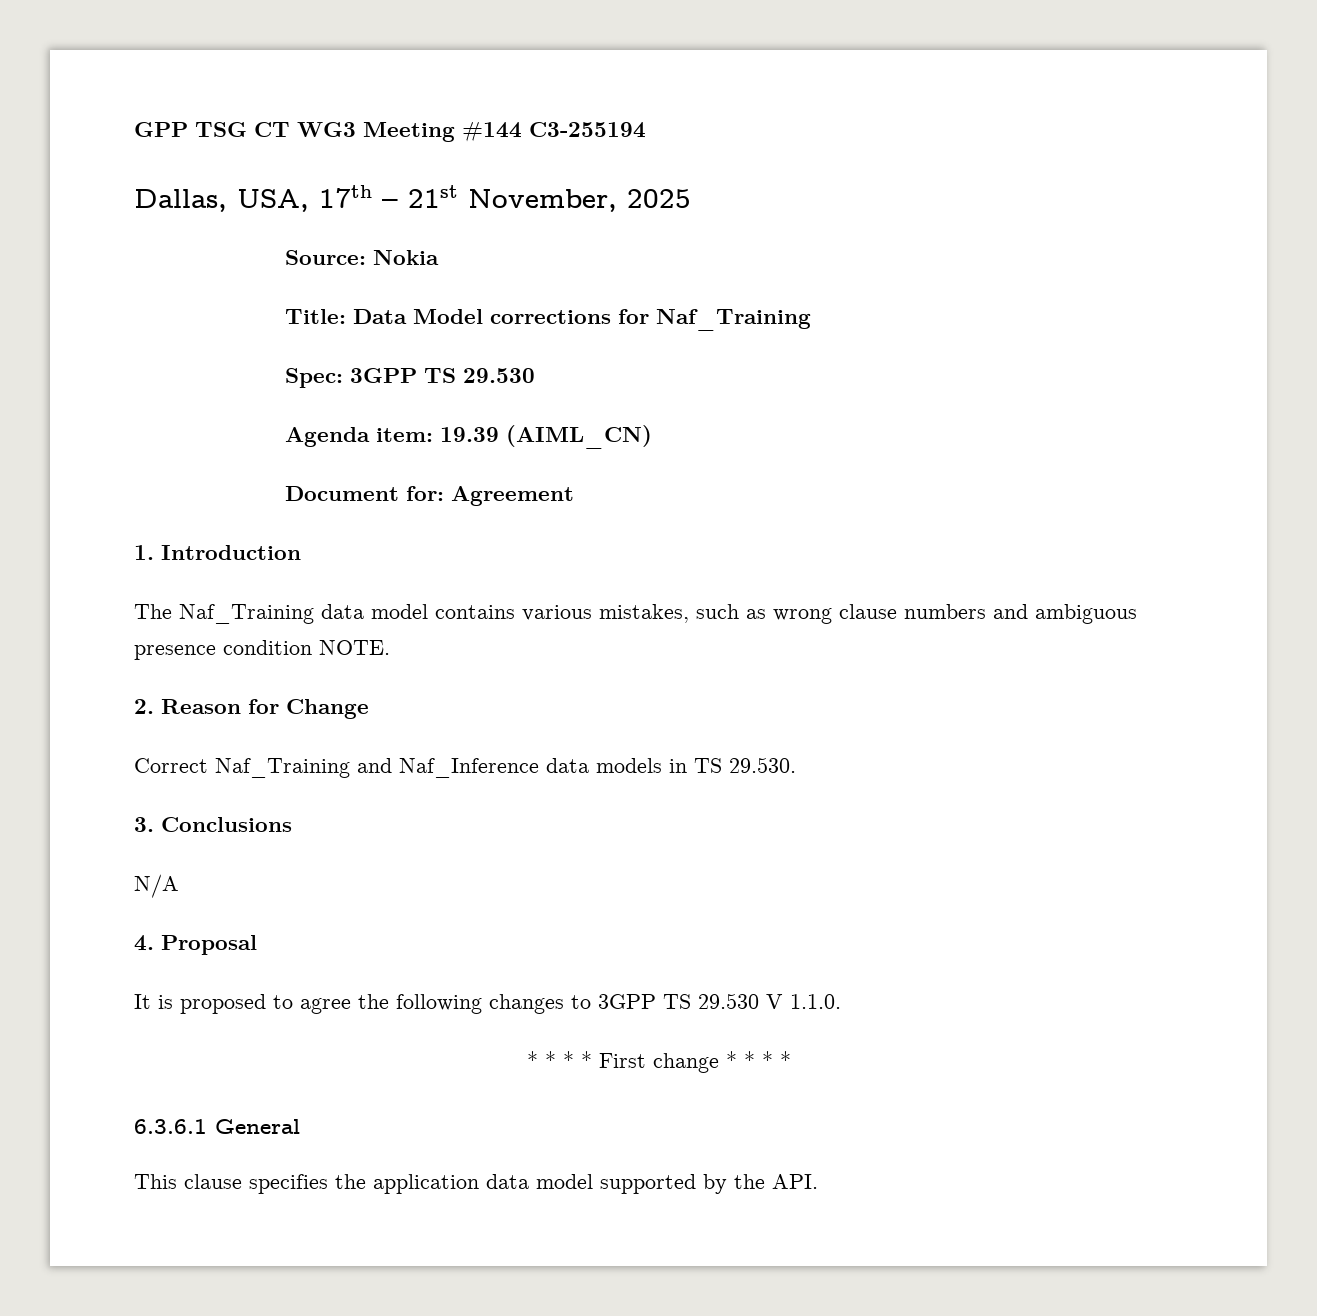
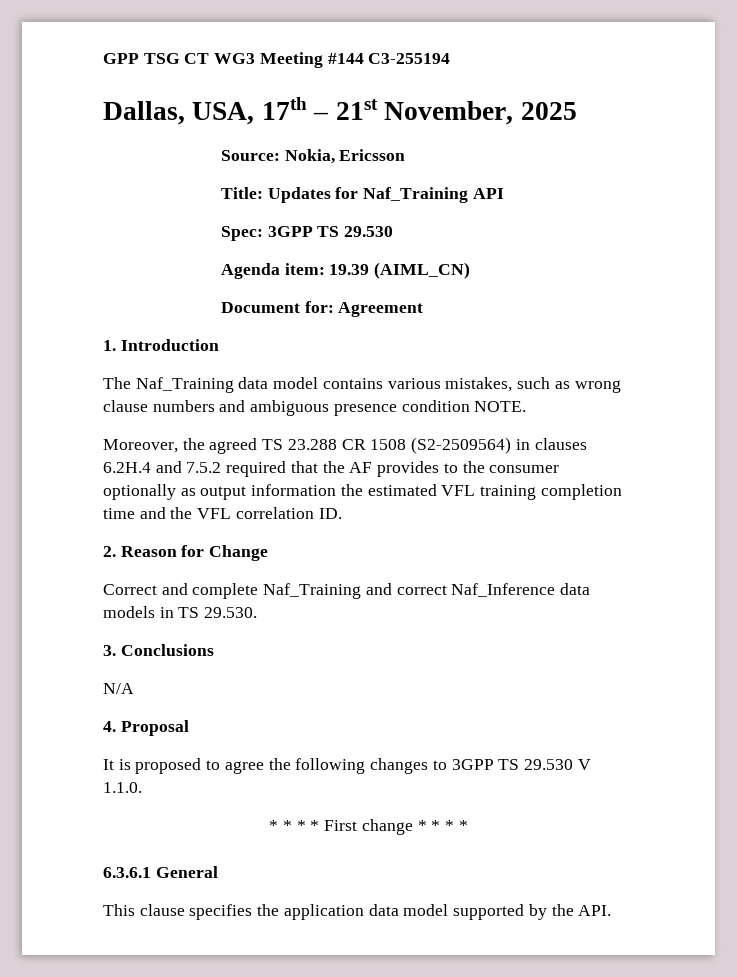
- Source: Nokia
+ Source: Nokia, Ericsson
- Title: Data Model corrections for Naf_Training
+ Title: Updates for Naf_Training API
+ Moreover, the agreed TS 23.288 CR 1508 (S2-2509564) in clauses 6.2H.4 and 7.5.2 required that the AF provides to the consumer optionally as output information the estimated VFL training completion time and the VFL correlation ID.
- Correct Naf_Training and Naf_Inference data models in TS 29.530.
+ Correct and complete Naf_Training and correct Naf_Inference data models in TS 29.530.

